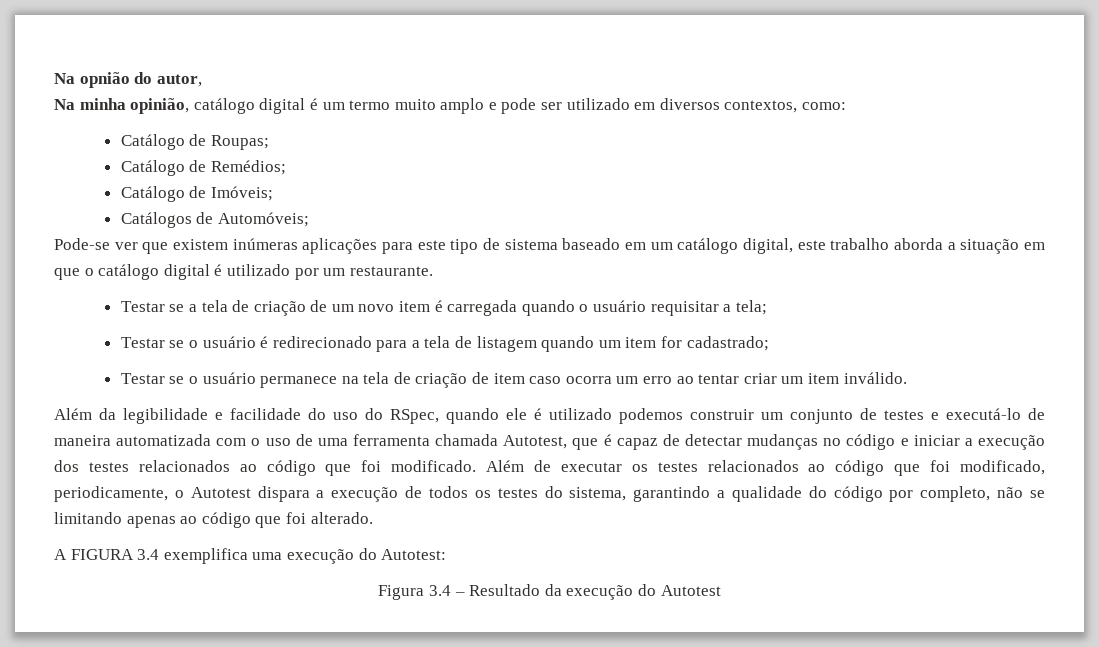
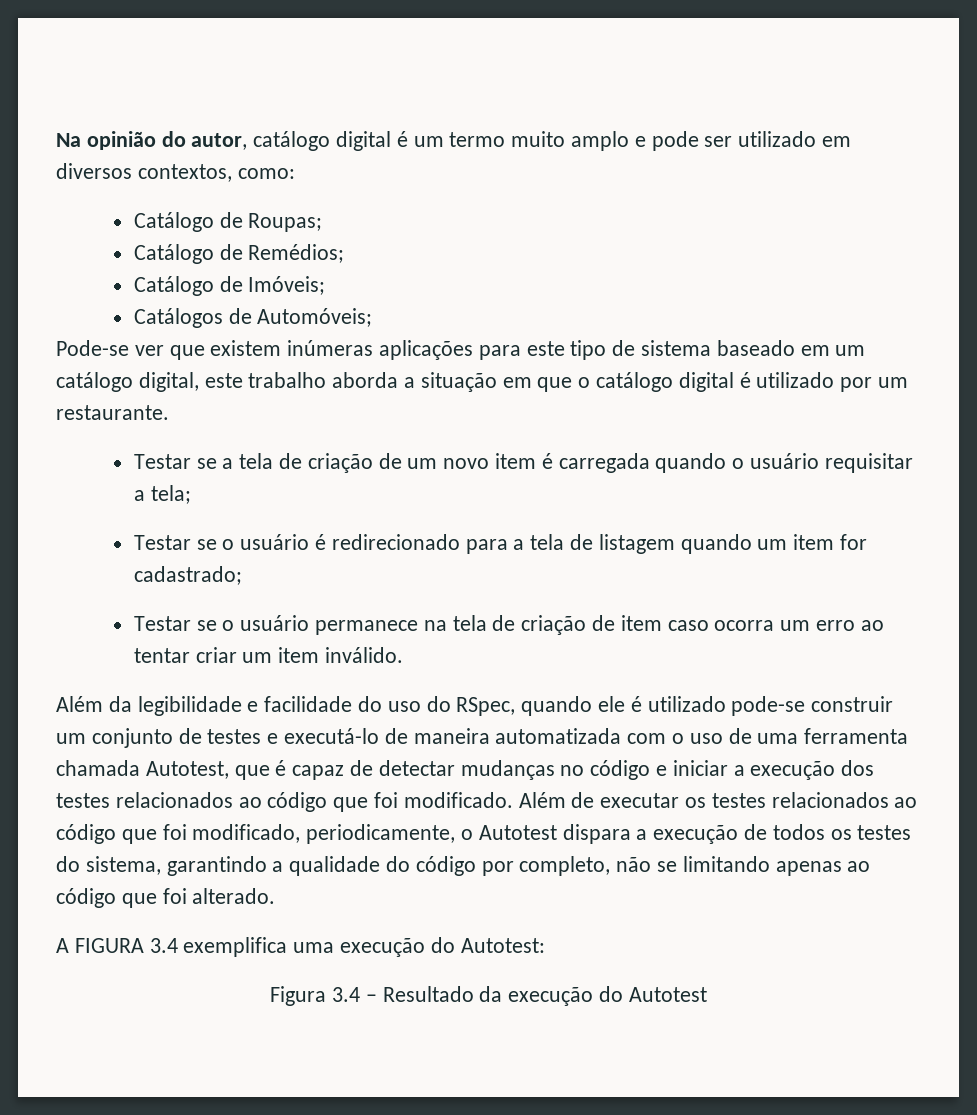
- Na opnião do autor,
- Na minha opinião, catálogo digital é um termo muito amplo e pode ser utilizado em diversos contextos, como:
+ Na opinião do autor, catálogo digital é um termo muito amplo e pode ser utilizado em diversos contextos, como:
- Além da legibilidade e facilidade do uso do RSpec, quando ele é utilizado podemos construir um conjunto de testes e executá-lo de maneira automatizada com o uso de uma ferramenta chamada Autotest, que é capaz de detectar mudanças no código e iniciar a execução dos testes relacionados ao código que foi modificado.
+ Além da legibilidade e facilidade do uso do RSpec, quando ele é utilizado pode-se construir um conjunto de testes e executá-lo de maneira automatizada com o uso de uma ferramenta chamada Autotest, que é capaz de detectar mudanças no código e iniciar a execução dos testes relacionados ao código que foi modificado.

